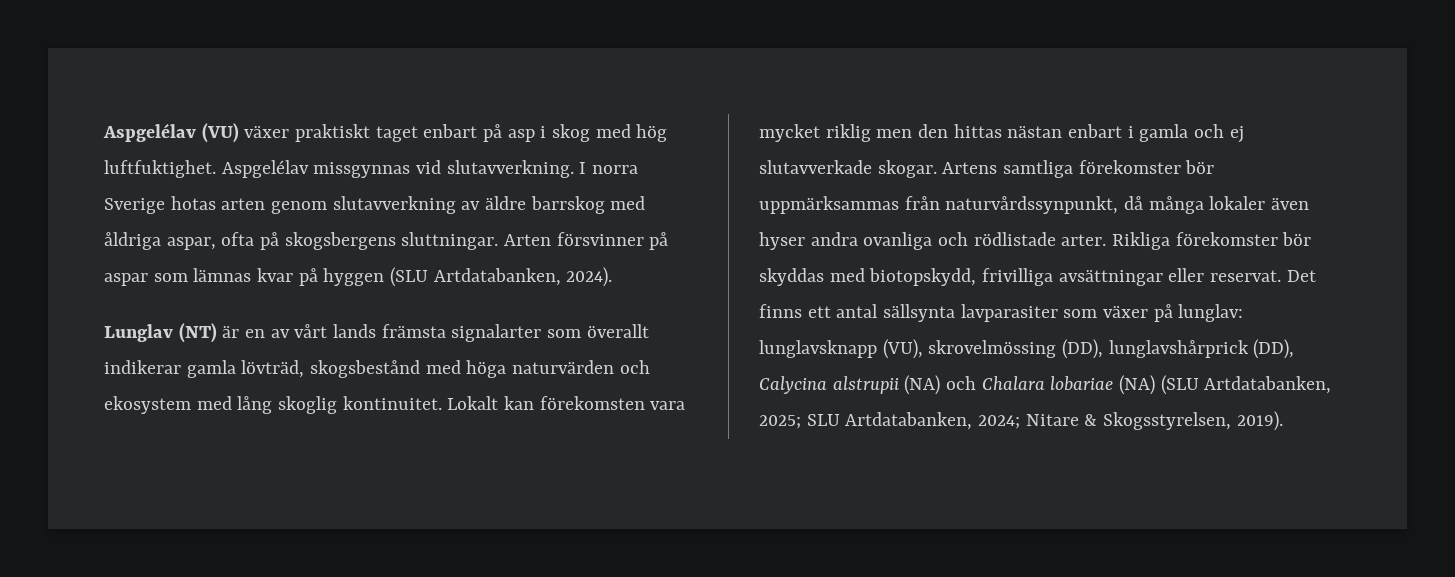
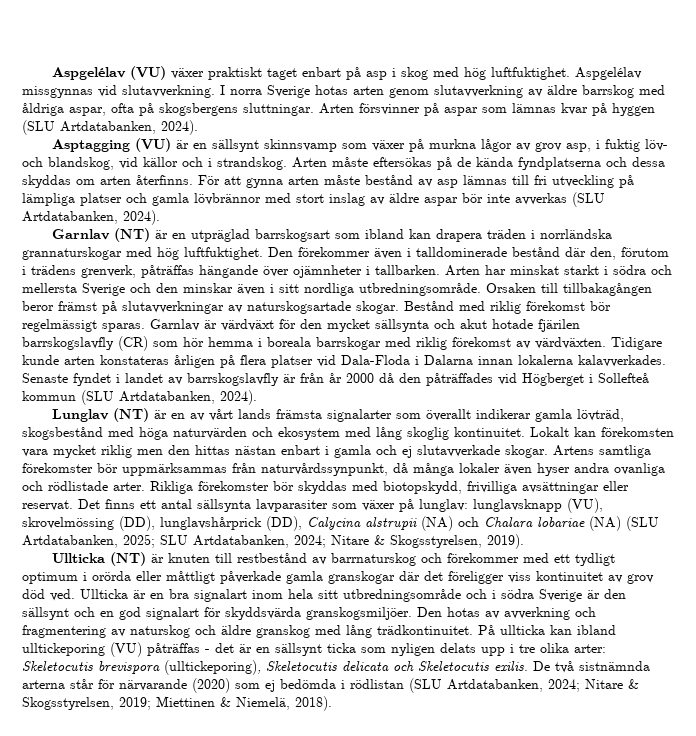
+ Asptagging (VU) är en sällsynt skinnsvamp som växer på murkna lågor av grov asp, i fuktig löv- och blandskog, vid källor och i strandskog. Arten måste eftersökas på de kända fyndplatserna och dessa skyddas om arten återfinns. För att gynna arten måste bestånd av asp lämnas till fri utveckling på lämpliga platser och gamla lövbrännor med stort inslag av äldre aspar bör inte avverkas (SLU Artdatabanken, 2024).
+ Garnlav (NT) är en utpräglad barrskogsart som ibland kan drapera träden i norrländska grannaturskogar med hög luftfuktighet. Den förekommer även i talldominerade bestånd där den, förutom i trädens grenverk, påträffas hängande över ojämnheter i tallbarken. Arten har minskat starkt i södra och mellersta Sverige och den minskar även i sitt nordliga utbredningsområde. Orsaken till tillbakagången beror främst på slutavverkningar av naturskogsartade skogar. Bestånd med riklig förekomst bör regelmässigt sparas. Garnlav är värdväxt för den mycket sällsynta och akut hotade fjärilen barrskogslavfly (CR) som hör hemma i boreala barrskogar med riklig förekomst av värdväxten. Tidigare kunde arten konstateras årligen på flera platser vid Dala-Floda i Dalarna innan lokalerna kalavverkades. Senaste fyndet i landet av barrskogslavfly är från år 2000 då den påträffades vid Högberget i Sollefteå kommun (SLU Artdatabanken, 2024).
+ Ullticka (NT) är knuten till restbestånd av barrnaturskog och förekommer med ett tydligt optimum i orörda eller måttligt påverkade gamla granskogar där det föreligger viss kontinuitet av grov död ved. Ullticka är en bra signalart inom hela sitt utbredningsområde och i södra Sverige är den sällsynt och en god signalart för skyddsvärda granskogsmiljöer. Den hotas av avverkning och fragmentering av naturskog och äldre granskog med lång trädkontinuitet. På ullticka kan ibland ulltickeporing (VU) påträffas - det är en sällsynt ticka som nyligen delats upp i tre olika arter: Skeletocutis brevispora (ulltickeporing), Skeletocutis delicata och Skeletocutis exilis. De två sistnämnda arterna står för närvarande (2020) som ej bedömda i rödlistan (SLU Artdatabanken, 2024; Nitare & Skogsstyrelsen, 2019; Miettinen & Niemelä, 2018).

